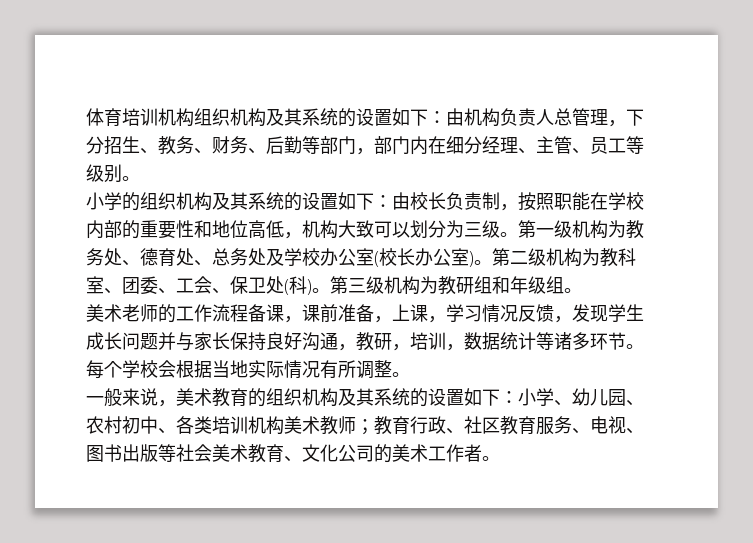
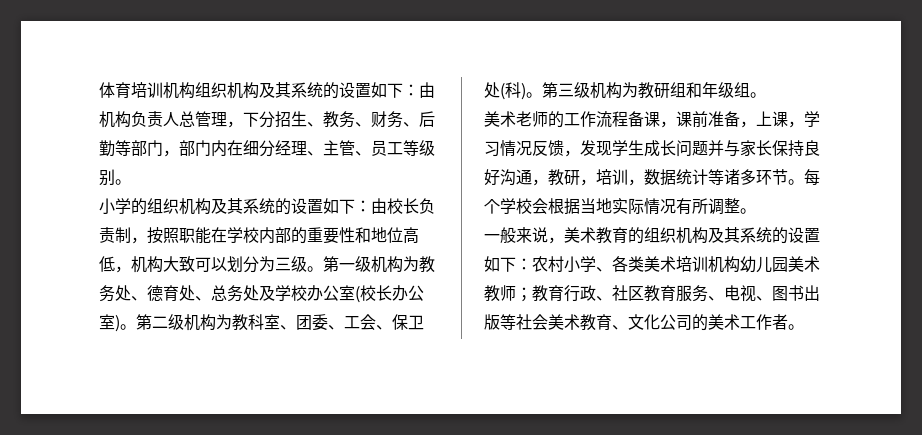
- 一般来说，美术教育的组织机构及其系统的设置如下：小学、幼儿园、农村初中、各类培训机构美术教师；教育行政、社区教育服务、电视、图书出版等社会美术教育、文化公司的美术工作者。
+ 一般来说，美术教育的组织机构及其系统的设置如下：农村小学、各类美术培训机构幼儿园美术教师；教育行政、社区教育服务、电视、图书出版等社会美术教育、文化公司的美术工作者。

